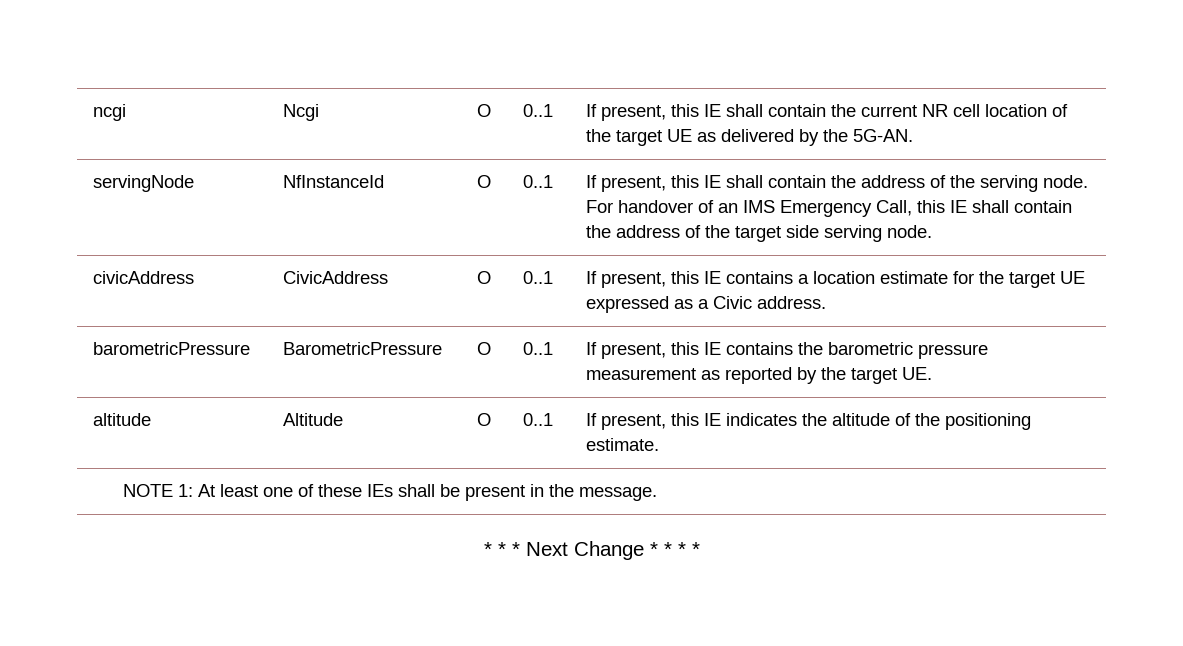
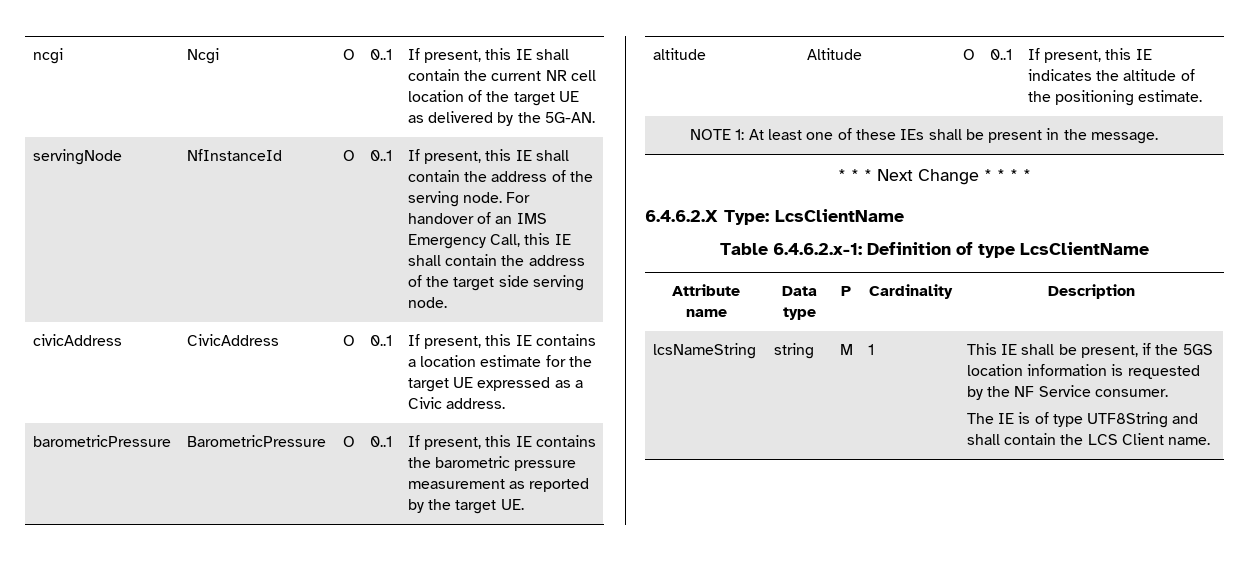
+ 6.4.6.2.X Type: LcsClientName
+ Table 6.4.6.2.x-1: Definition of type LcsClientName
+ Attribute name | Data type | P | Cardinality | Description
+ lcsNameString | string | M | 1 | This IE shall be present, if the 5GS location information is requested by the NF Service consumer.
+ The IE is of type UTF8String and shall contain the LCS Client name.

